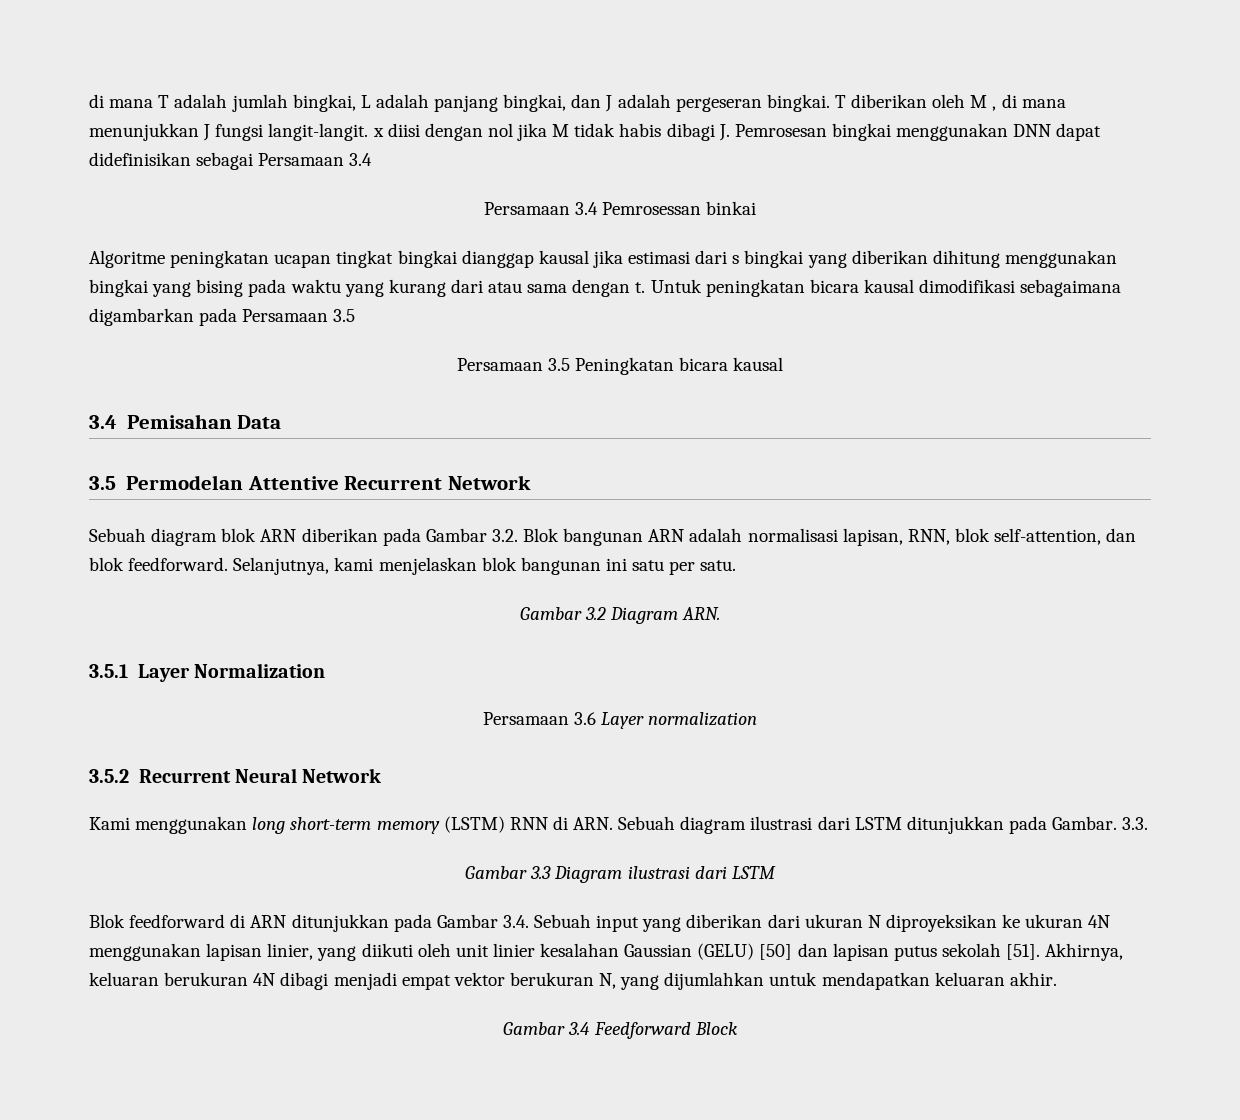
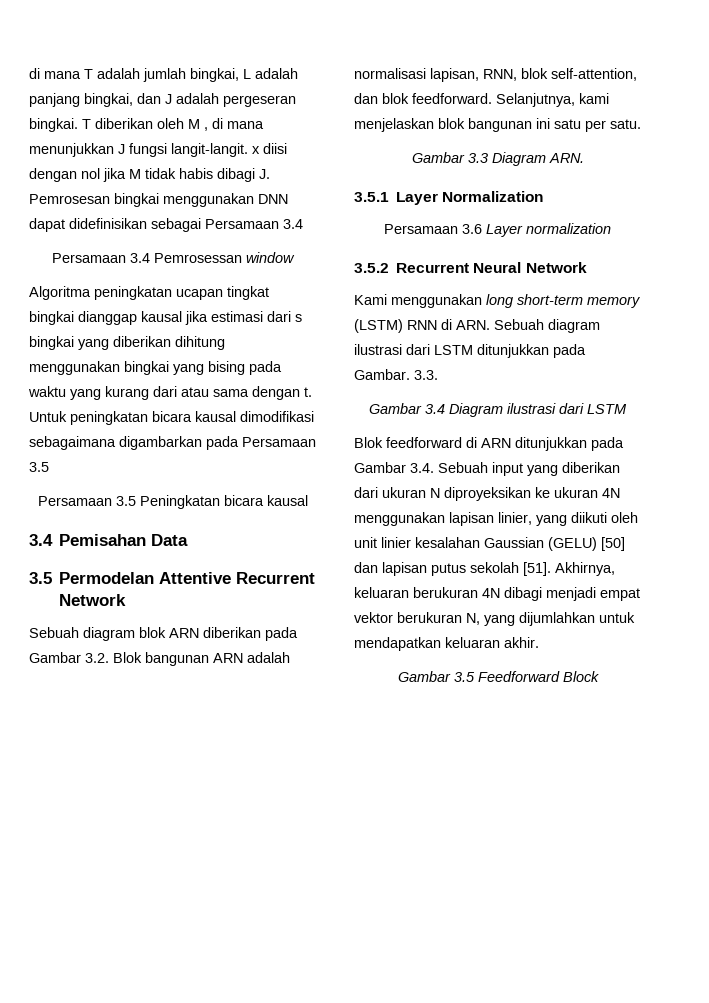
- Persamaan 3.4 Pemrosessan binkai
- Algoritme peningkatan ucapan tingkat bingkai dianggap kausal jika estimasi dari s bingkai yang diberikan dihitung menggunakan bingkai yang bising pada waktu yang kurang dari atau sama dengan t.
+ Persamaan 3.4 Pemrosessan window
+ Algoritma peningkatan ucapan tingkat bingkai dianggap kausal jika estimasi dari s bingkai yang diberikan dihitung menggunakan bingkai yang bising pada waktu yang kurang dari atau sama dengan t.
- Gambar 3.2 Diagram ARN.
+ Gambar 3.3 Diagram ARN.
- Gambar 3.3 Diagram ilustrasi dari LSTM
+ Gambar 3.4 Diagram ilustrasi dari LSTM
- Gambar 3.4 Feedforward Block
+ Gambar 3.5 Feedforward Block

